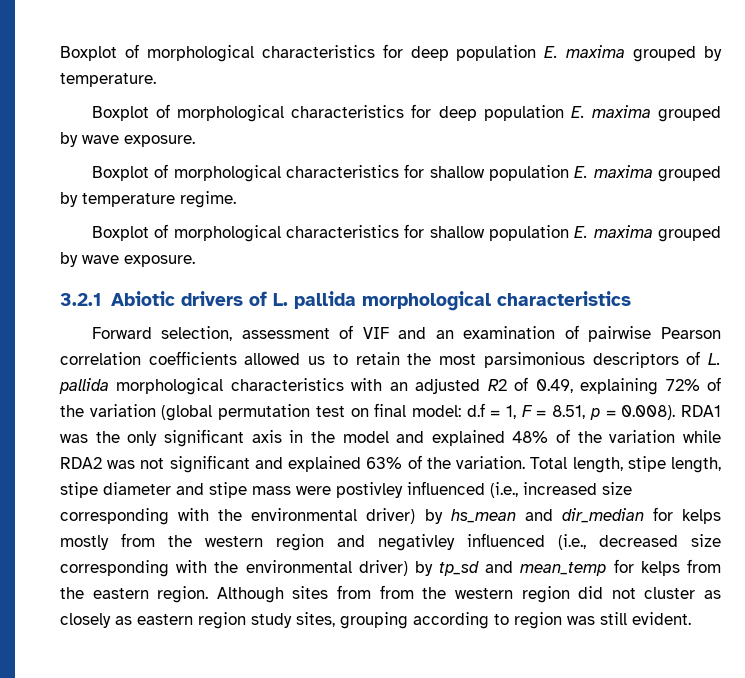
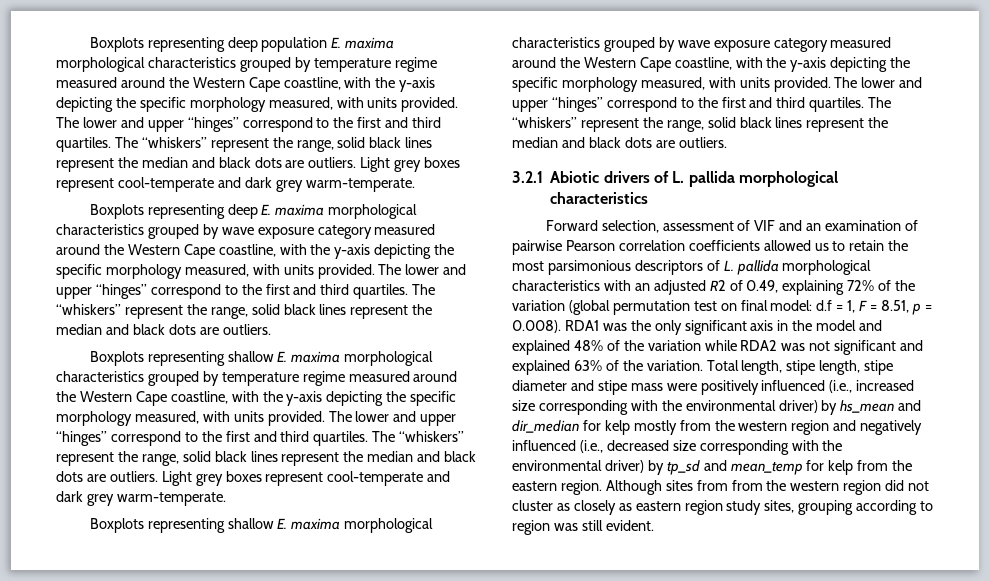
- Boxplot of morphological characteristics for deep population E. maxima grouped by temperature.
- Boxplot of morphological characteristics for deep population E. maxima grouped by wave exposure.
- Boxplot of morphological characteristics for shallow population E. maxima grouped by temperature regime.
- Boxplot of morphological characteristics for shallow population E. maxima grouped by wave exposure.
+ Boxplots representing deep population E. maxima morphological characteristics grouped by temperature regime measured around the Western Cape coastline, with the y-axis depicting the specific morphology measured, with units provided. The lower and upper “hinges” correspond to the first and third quartiles. The “whiskers” represent the range, solid black lines represent the median and black dots are outliers. Light grey boxes represent cool-temperate and dark grey warm-temperate.
+ Boxplots representing deep E. maxima morphological characteristics grouped by wave exposure category measured around the Western Cape coastline, with the y-axis depicting the specific morphology measured, with units provided. The lower and upper “hinges” correspond to the first and third quartiles. The “whiskers” represent the range, solid black lines represent the median and black dots are outliers.
+ Boxplots representing shallow E. maxima morphological characteristics grouped by temperature regime measured around the Western Cape coastline, with the y-axis depicting the specific morphology measured, with units provided. The lower and upper “hinges” correspond to the first and third quartiles. The “whiskers” represent the range, solid black lines represent the median and black dots are outliers. Light grey boxes represent cool-temperate and dark grey warm-temperate.
+ Boxplots representing shallow E. maxima morphological characteristics grouped by wave exposure category measured around the Western Cape coastline, with the y-axis depicting the specific morphology measured, with units provided. The lower and upper “hinges” correspond to the first and third quartiles. The “whiskers” represent the range, solid black lines represent the median and black dots are outliers.
- Total length, stipe length, stipe diameter and stipe mass were postivley influenced (i.e., increased size corresponding with the environmental driver) by hs_mean and dir_median for kelps mostly from the western region and negativley influenced (i.e., decreased size corresponding with the environmental driver) by tp_sd and mean_temp for kelps from the eastern region.
+ Total length, stipe length, stipe diameter and stipe mass were positively influenced (i.e., increased size corresponding with the environmental driver) by hs_mean and dir_median for kelp mostly from the western region and negatively influenced (i.e., decreased size corresponding with the environmental driver) by tp_sd and mean_temp for kelp from the eastern region.

